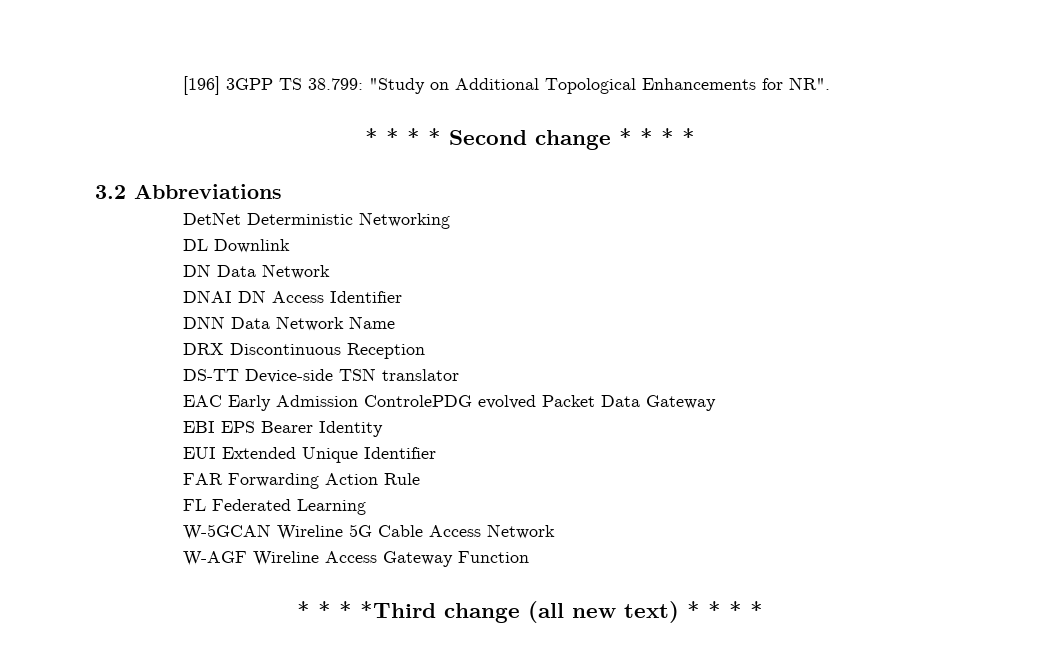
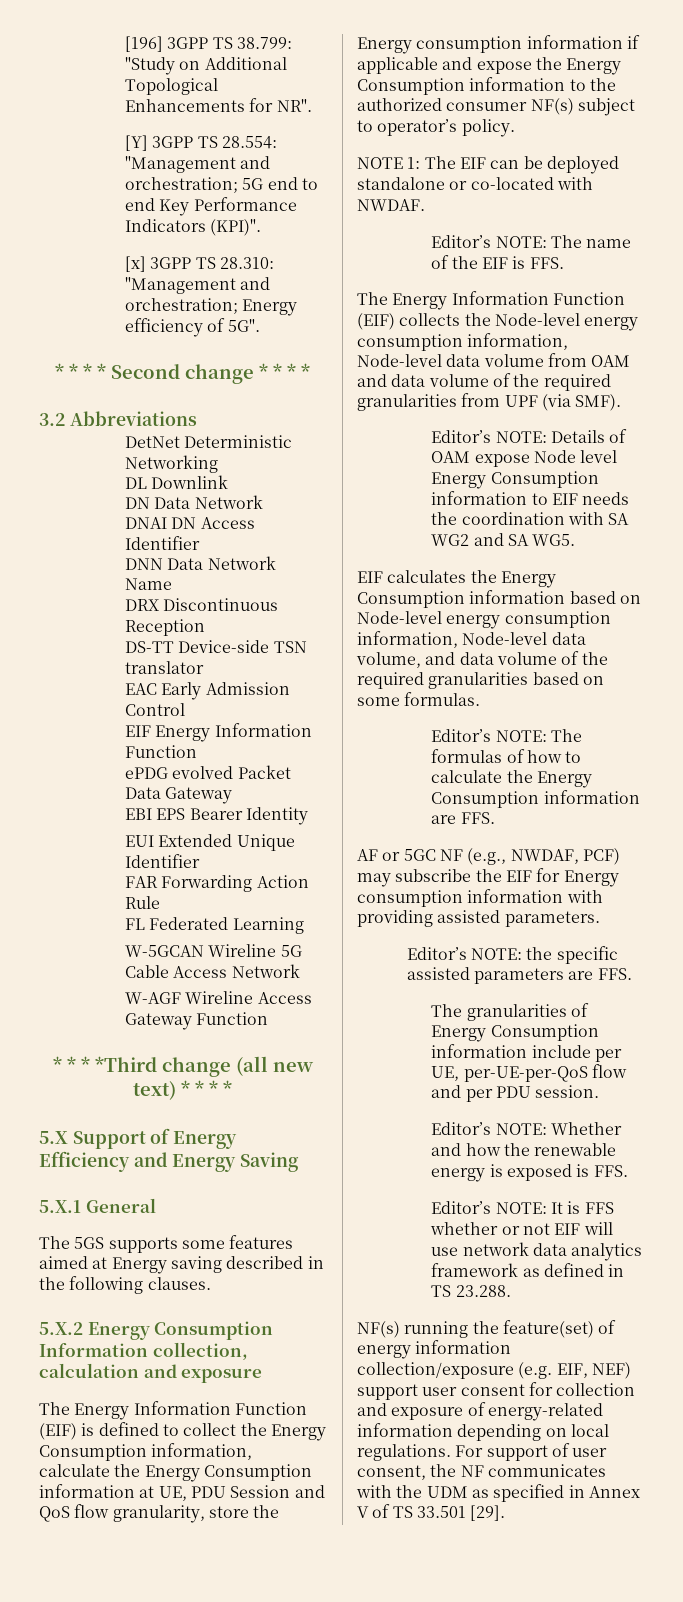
+ [Y] 3GPP TS 28.554: "Management and orchestration; 5G end to end Key Performance Indicators (KPI)".
+ [x] 3GPP TS 28.310: "Management and orchestration; Energy efficiency of 5G".
- EAC Early Admission ControlePDG evolved Packet Data Gateway
+ EAC Early Admission Control
+ EIF Energy Information Function
+ ePDG evolved Packet Data Gateway
+ 5.X Support of Energy Efficiency and Energy Saving
+ 5.X.1 General
+ The 5GS supports some features aimed at Energy saving described in the following clauses.
+ 5.X.2 Energy Consumption Information collection, calculation and exposure
+ The Energy Information Function (EIF) is defined to collect the Energy Consumption information, calculate the Energy Consumption information at UE, PDU Session and QoS flow granularity, store the Energy consumption information if applicable and expose the Energy Consumption information to the authorized consumer NF(s) subject to operator’s policy.
+ NOTE 1: The EIF can be deployed standalone or co-located with NWDAF.
+ Editor’s NOTE: The name of the EIF is FFS.
+ The Energy Information Function (EIF) collects the Node-level energy consumption information, Node-level data volume from OAM and data volume of the required granularities from UPF (via SMF).
+ Editor’s NOTE: Details of OAM expose Node level Energy Consumption information to EIF needs the coordination with SA WG2 and SA WG5.
+ EIF calculates the Energy Consumption information based on Node-level energy consumption information, Node-level data volume, and data volume of the required granularities based on some formulas.
+ Editor’s NOTE: The formulas of how to calculate the Energy Consumption information are FFS.
+ AF or 5GC NF (e.g., NWDAF, PCF) may subscribe the EIF for Energy consumption information with providing assisted parameters.
+ Editor’s NOTE: the specific assisted parameters are FFS.
+ The granularities of Energy Consumption information include per UE, per-UE-per-QoS flow and per PDU session.
+ Editor’s NOTE: Whether and how the renewable energy is exposed is FFS.
+ Editor’s NOTE: It is FFS whether or not EIF will use network data analytics framework as defined in TS 23.288.
+ NF(s) running the feature(set) of energy information collection/exposure (e.g. EIF, NEF) support user consent for collection and exposure of energy-related information depending on local regulations. For support of user consent, the NF communicates with the UDM as specified in Annex V of TS 33.501 [29].

